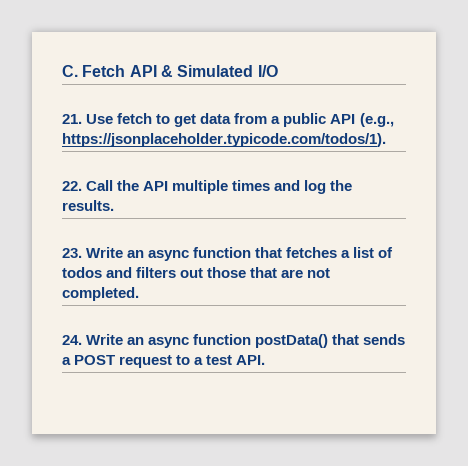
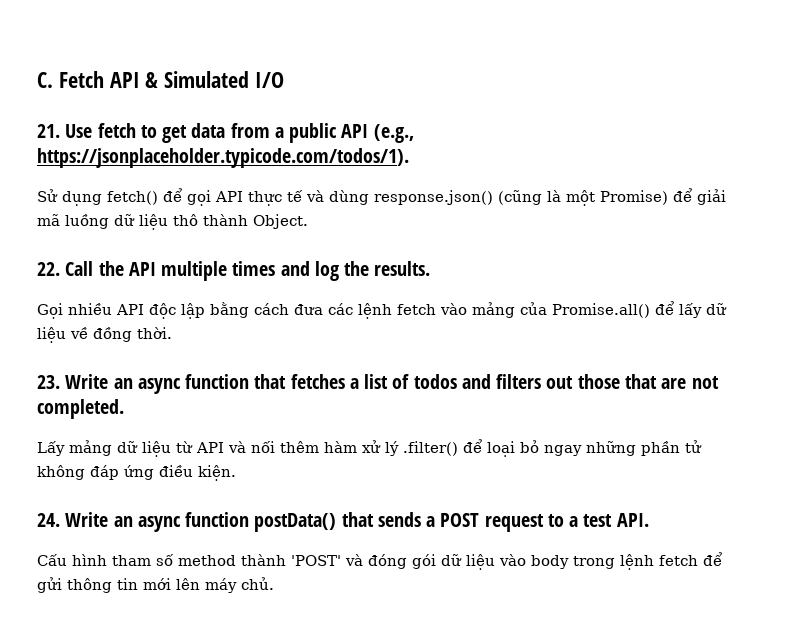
+ Sử dụng fetch() để gọi API thực tế và dùng response.json() (cũng là một Promise) để giải mã luồng dữ liệu thô thành Object.
+ Gọi nhiều API độc lập bằng cách đưa các lệnh fetch vào mảng của Promise.all() để lấy dữ liệu về đồng thời.
+ Lấy mảng dữ liệu từ API và nối thêm hàm xử lý .filter() để loại bỏ ngay những phần tử không đáp ứng điều kiện.
+ Cấu hình tham số method thành 'POST' và đóng gói dữ liệu vào body trong lệnh fetch để gửi thông tin mới lên máy chủ.

